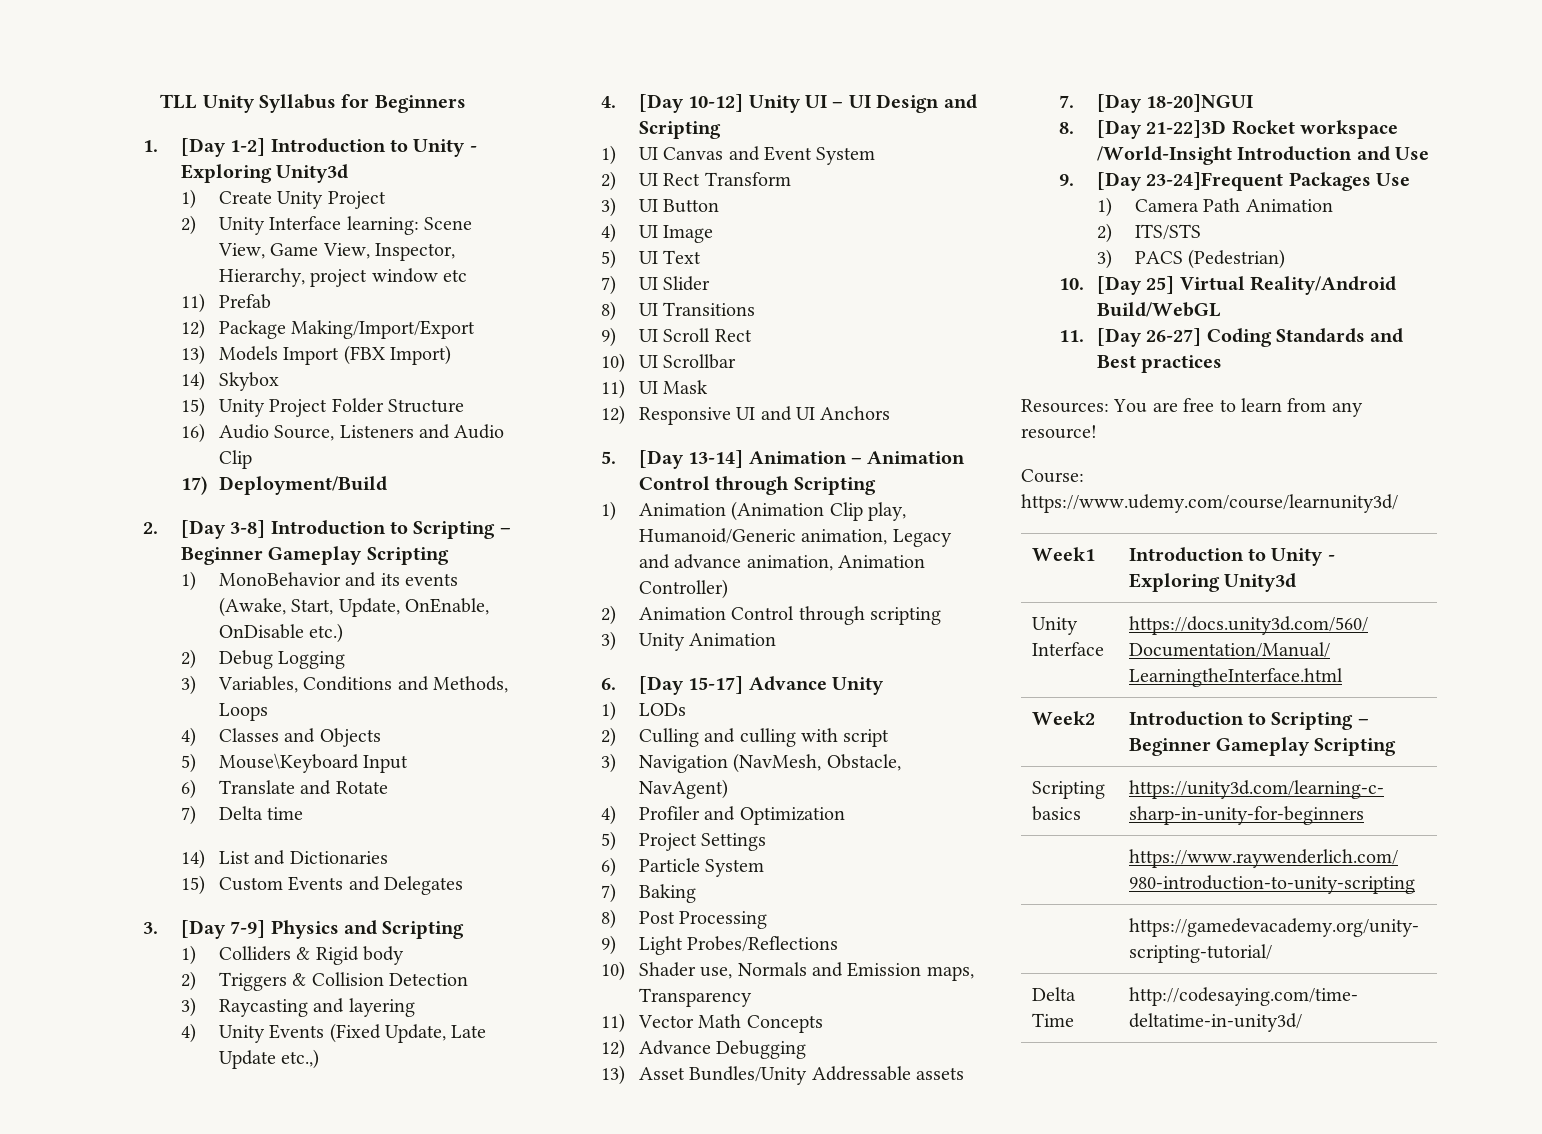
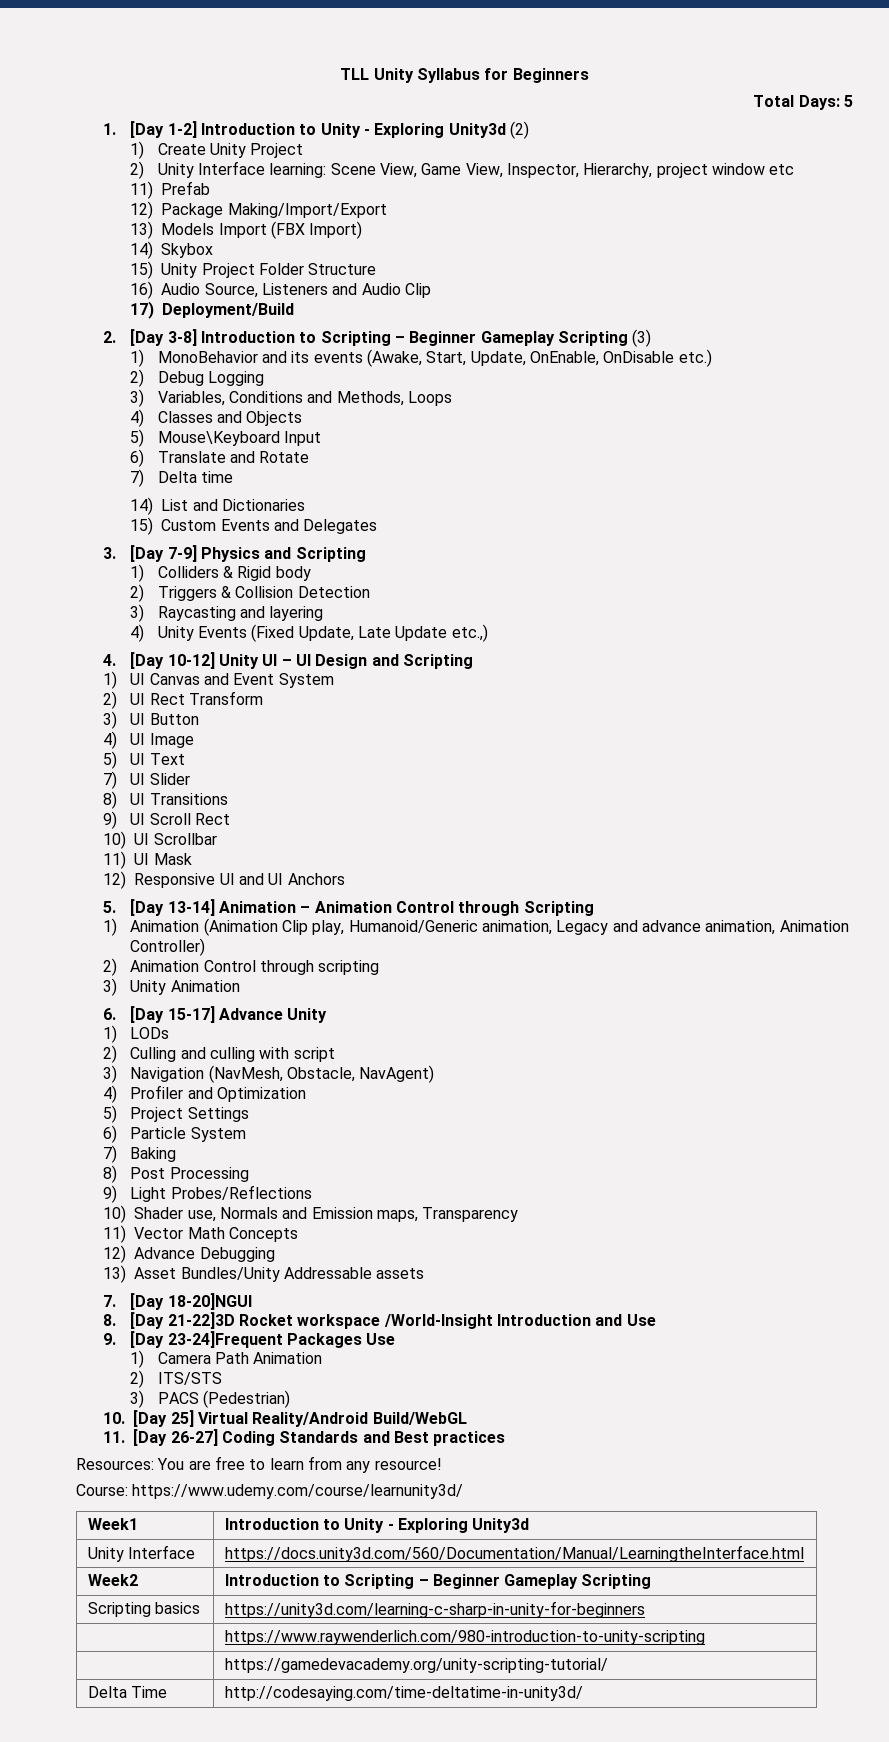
+ Total Days: 5
- 1. [Day 1-2] Introduction to Unity - Exploring Unity3d
+ 1. [Day 1-2] Introduction to Unity - Exploring Unity3d (2)
- 2. [Day 3-8] Introduction to Scripting – Beginner Gameplay Scripting
+ 2. [Day 3-8] Introduction to Scripting – Beginner Gameplay Scripting (3)

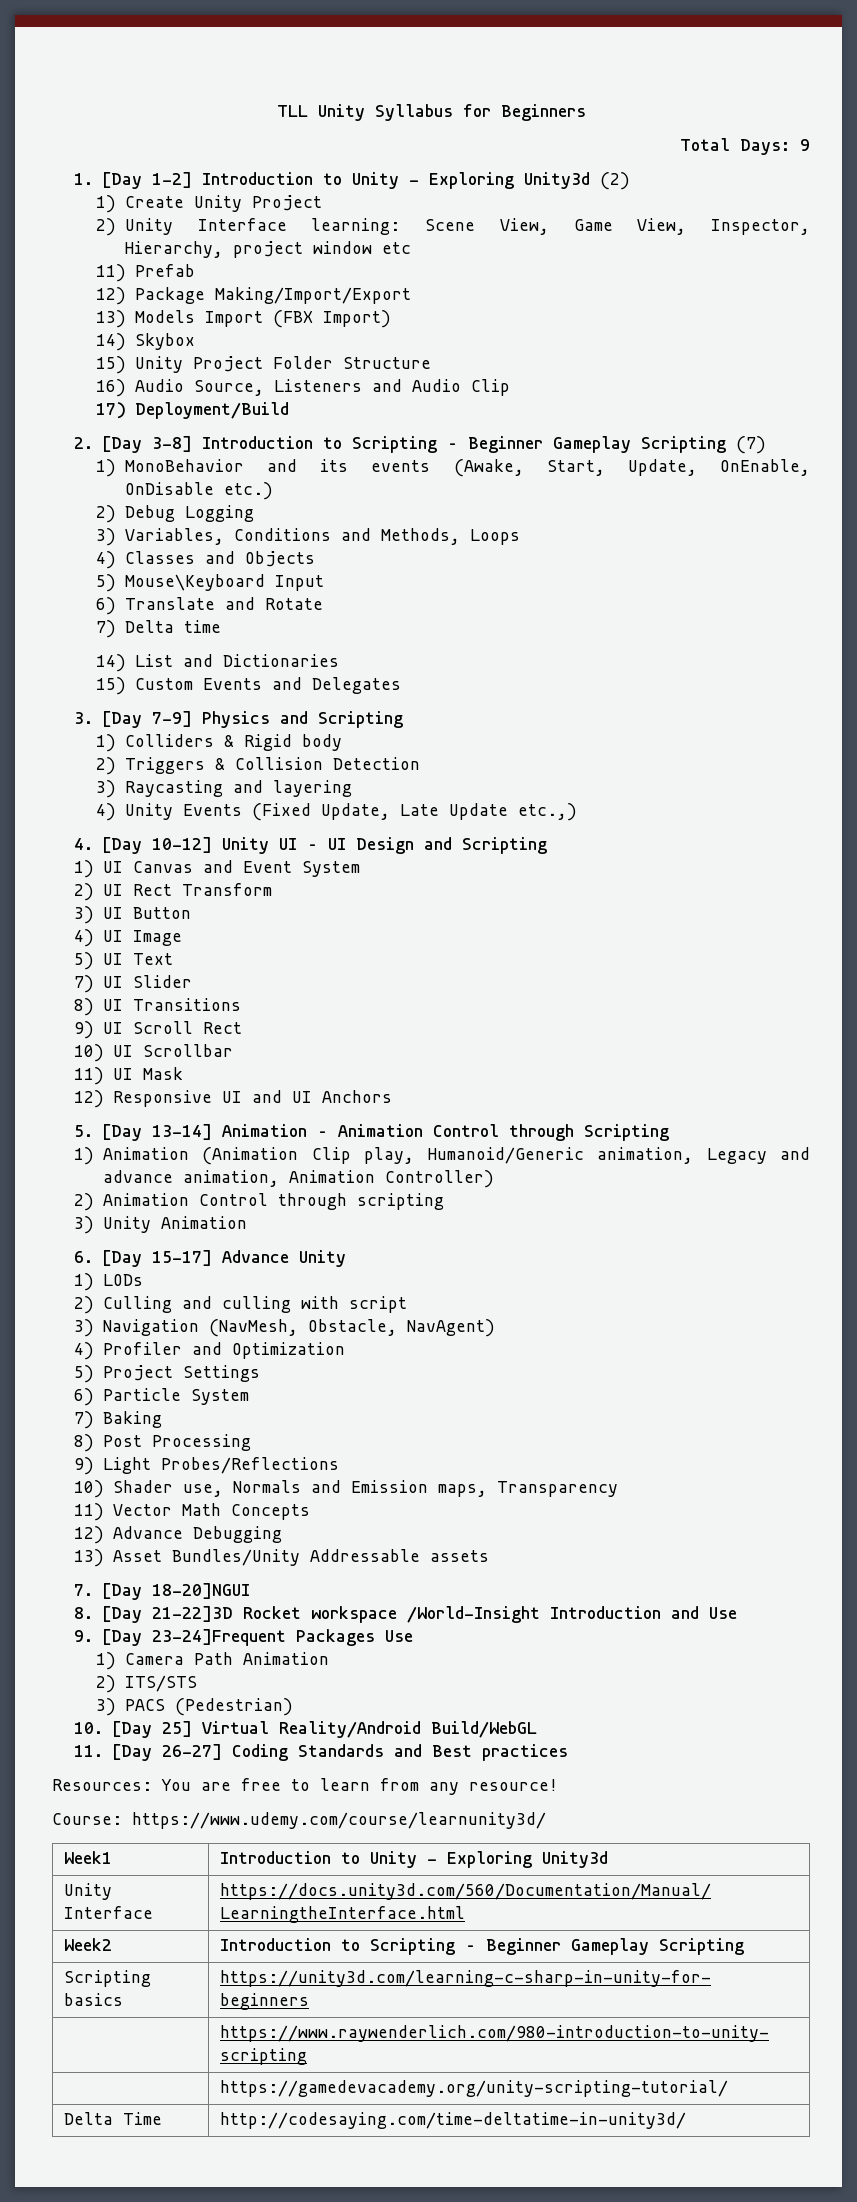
- Total Days: 5
+ Total Days: 9
- 2. [Day 3-8] Introduction to Scripting – Beginner Gameplay Scripting (3)
+ 2. [Day 3-8] Introduction to Scripting – Beginner Gameplay Scripting (7)

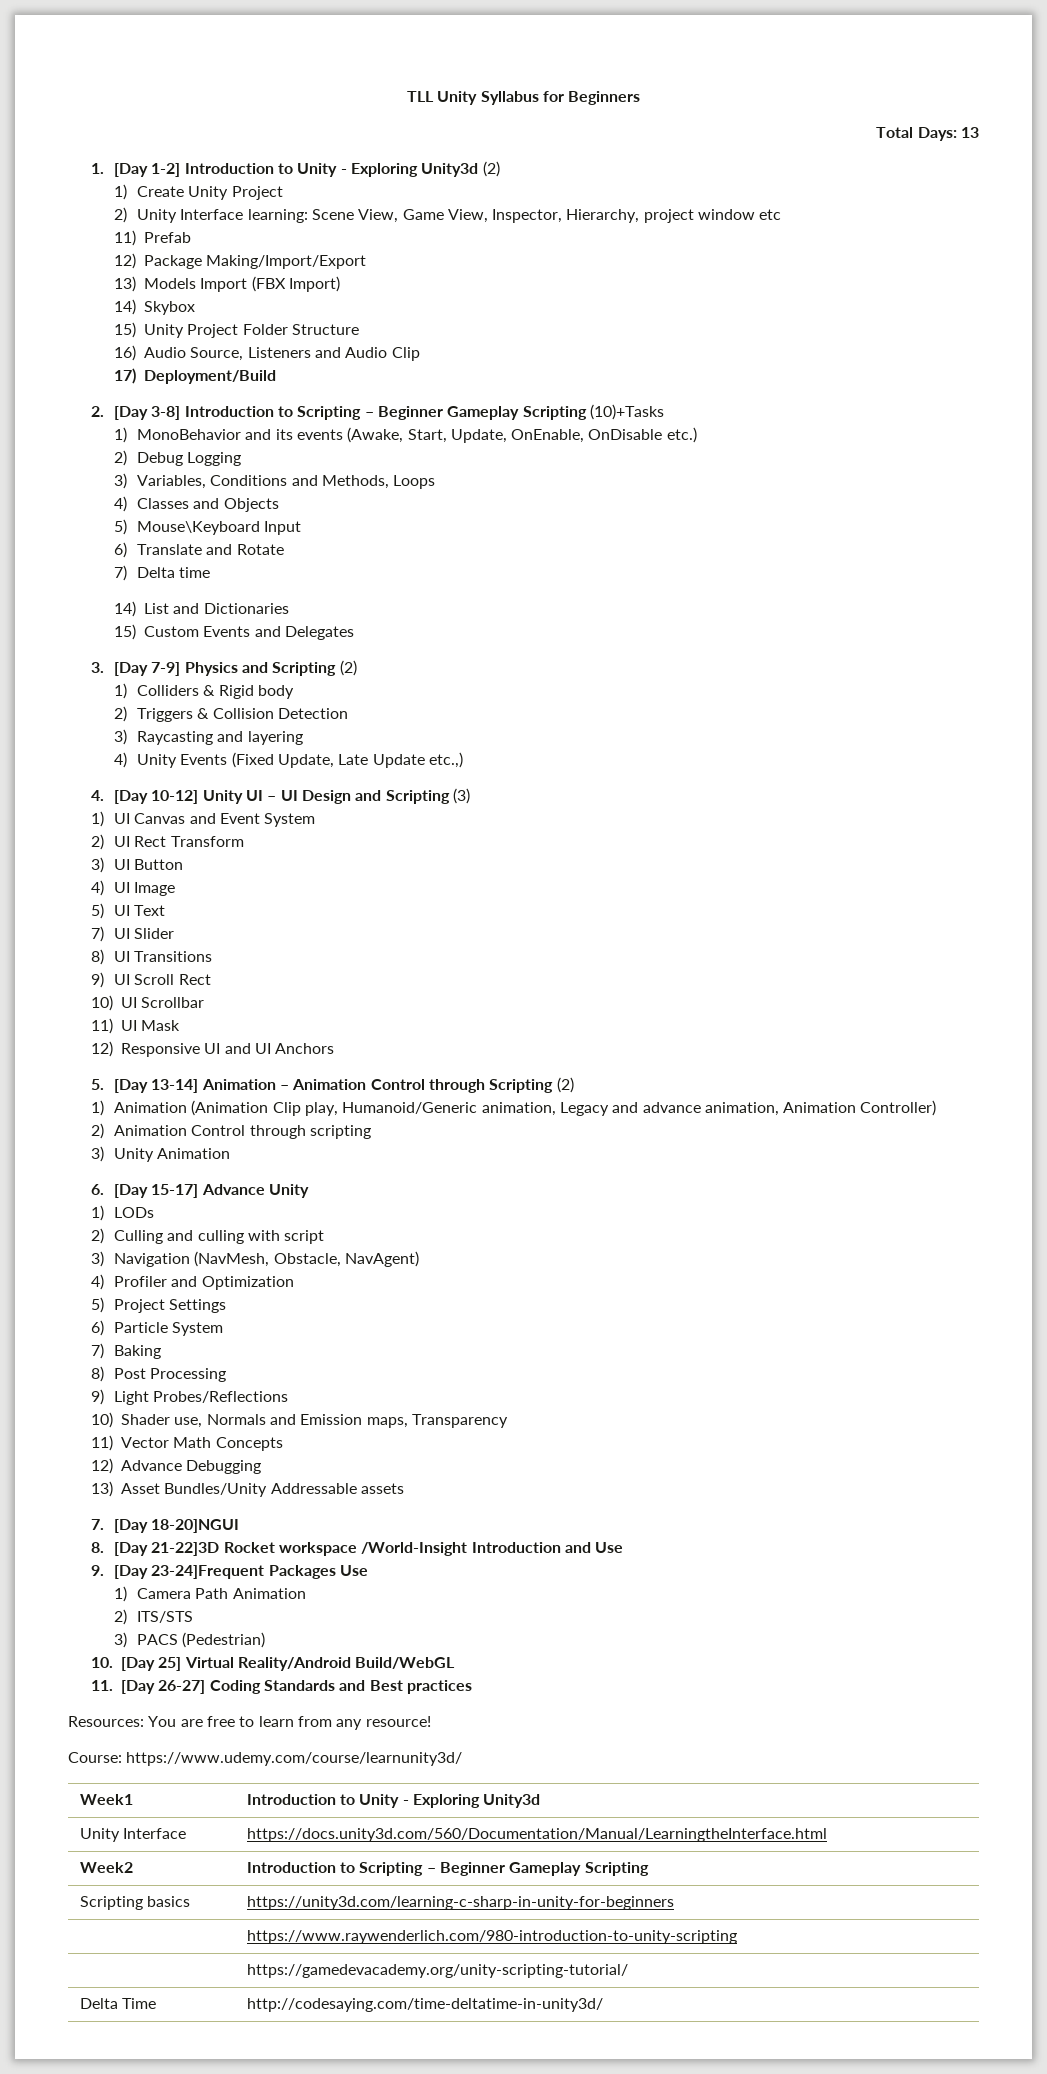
- Total Days: 9
+ Total Days: 13
- 2. [Day 3-8] Introduction to Scripting – Beginner Gameplay Scripting (7)
+ 2. [Day 3-8] Introduction to Scripting – Beginner Gameplay Scripting (10)+Tasks
- 3. [Day 7-9] Physics and Scripting
+ 3. [Day 7-9] Physics and Scripting (2)
- 4. [Day 10-12] Unity UI – UI Design and Scripting
+ 4. [Day 10-12] Unity UI – UI Design and Scripting (3)
- 5. [Day 13-14] Animation – Animation Control through Scripting
+ 5. [Day 13-14] Animation – Animation Control through Scripting (2)

